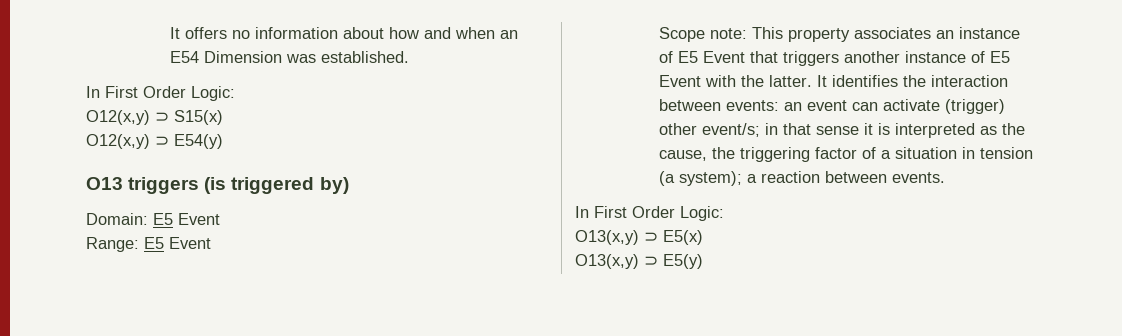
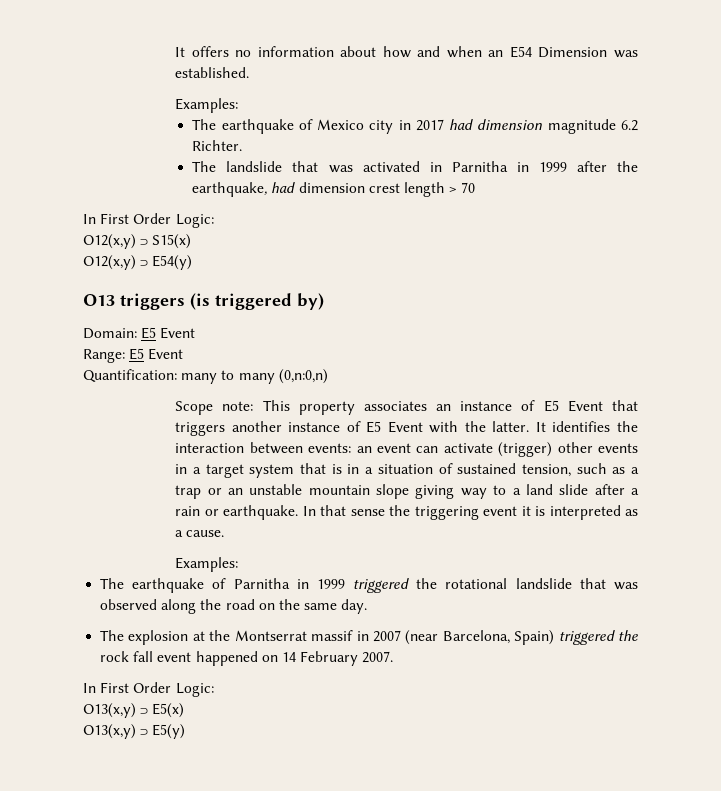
  It offers no information about how and when an E54 Dimension was established.
+ Examples:
+ The earthquake of Mexico city in 2017 had dimension magnitude 6.2 Richter.
+ The landslide that was activated in Parnitha in 1999 after the earthquake, had dimension crest length > 70
+ Quantification: many to many (0,n:0,n)
- It identifies the interaction between events: an event can activate (trigger) other event/s; in that sense it is interpreted as the cause, the triggering factor of a situation in tension (a system); a reaction between events.
+ It identifies the interaction between events: an event can activate (trigger) other events in a target system that is in a situation of sustained tension, such as a trap or an unstable mountain slope giving way to a land slide after a rain or earthquake. In that sense the triggering event it is interpreted as a cause.
+ Examples:
+ The earthquake of Parnitha in 1999 triggered the rotational landslide that was observed along the road on the same day.
+ The explosion at the Montserrat massif in 2007 (near Barcelona, Spain) triggered the rock fall event happened on 14 February 2007.

